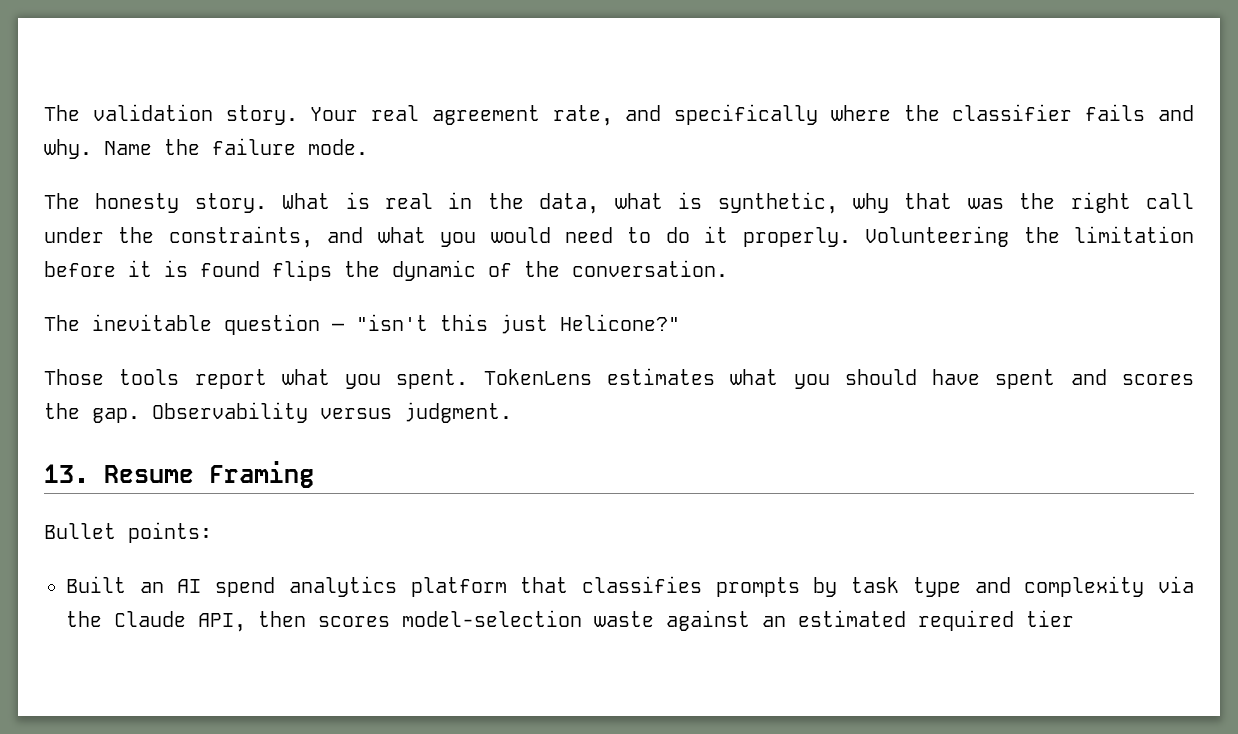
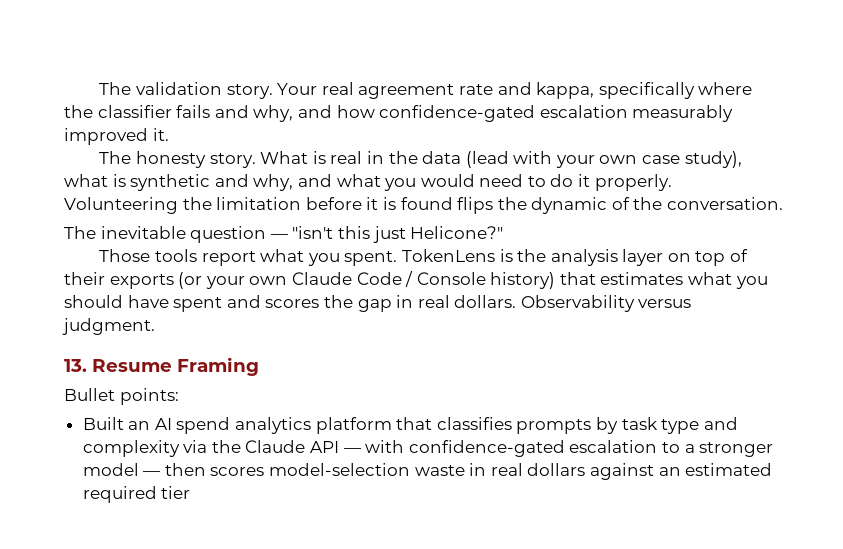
- Your real agreement rate, and specifically where the classifier fails and why. Name the failure mode.
+ Your real agreement rate and kappa, specifically where the classifier fails and why, and how confidence-gated escalation measurably improved it.
- What is real in the data, what is synthetic, why that was the right call under the constraints, and what you would need to do it properly.
+ What is real in the data (lead with your own case study), what is synthetic and why, and what you would need to do it properly.
- TokenLens estimates what you should have spent and scores the gap.
+ TokenLens is the analysis layer on top of their exports (or your own Claude Code / Console history) that estimates what you should have spent and scores the gap in real dollars.
- Built an AI spend analytics platform that classifies prompts by task type and complexity via the Claude API, then scores model-selection waste against an estimated required tier
+ Built an AI spend analytics platform that classifies prompts by task type and complexity via the Claude API — with confidence-gated escalation to a stronger model — then scores model-selection waste in real dollars against an estimated required tier

